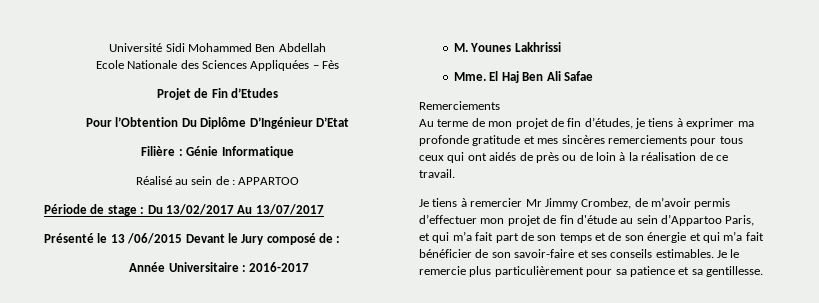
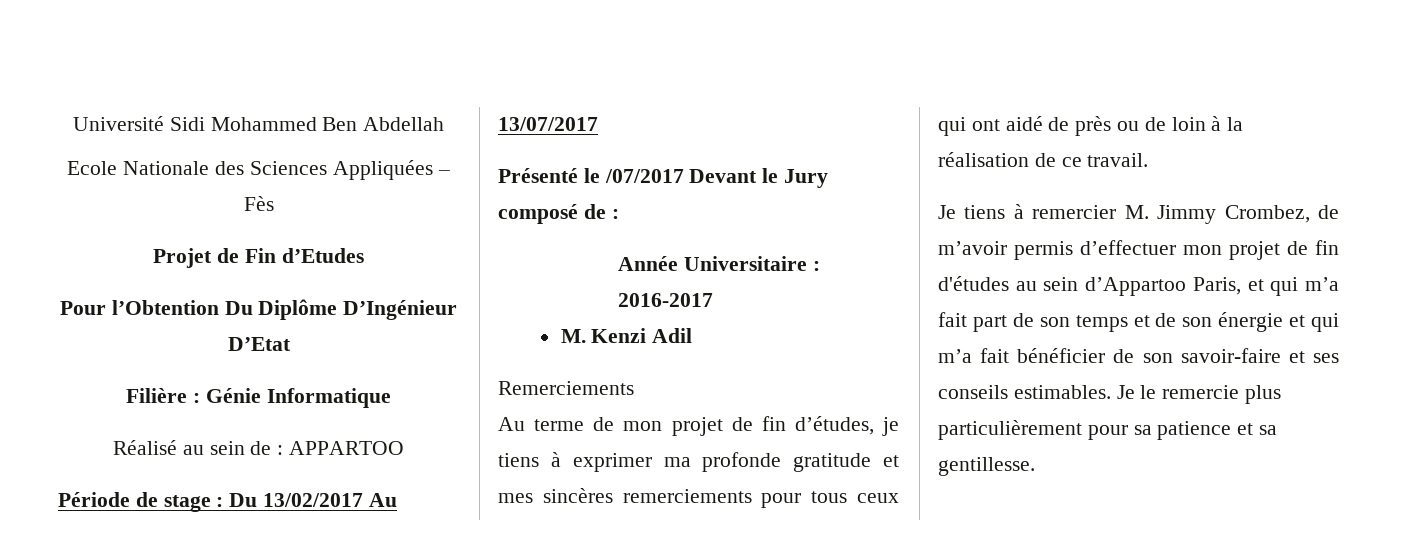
- Présenté le 13 /06/2015 Devant le Jury composé de :
+ Présenté le /07/2017 Devant le Jury composé de :
- M. Younes Lakhrissi
- Mme. El Haj Ben Ali Safae
+ M. Kenzi Adil
- Au terme de mon projet de fin d’études, je tiens à exprimer ma profonde gratitude et mes sincères remerciements pour tous ceux qui ont aidés de près ou de loin à la réalisation de ce travail.
+ Au terme de mon projet de fin d’études, je tiens à exprimer ma profonde gratitude et mes sincères remerciements pour tous ceux qui ont aidé de près ou de loin à la réalisation de ce travail.
- Je tiens à remercier Mr Jimmy Crombez, de m’avoir permis d’effectuer mon projet de fin d'étude au sein d’Appartoo Paris, et qui m’a fait part de son temps et de son énergie et qui m’a fait bénéficier de son savoir-faire et ses conseils estimables.
+ Je tiens à remercier M. Jimmy Crombez, de m’avoir permis d’effectuer mon projet de fin d'études au sein d’Appartoo Paris, et qui m’a fait part de son temps et de son énergie et qui m’a fait bénéficier de son savoir-faire et ses conseils estimables.

